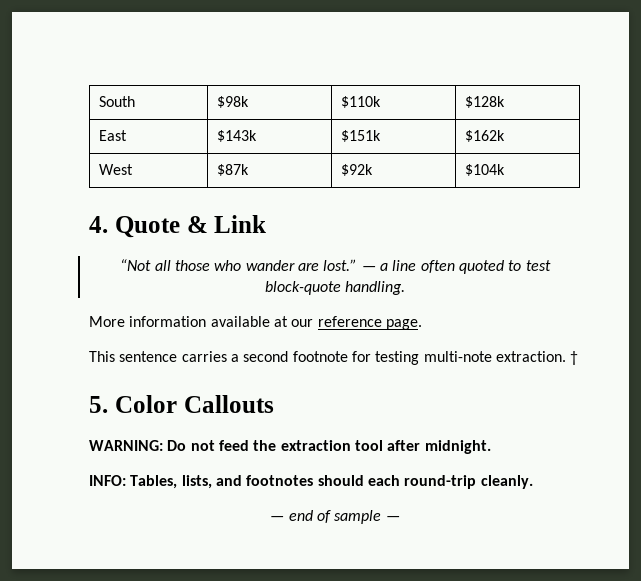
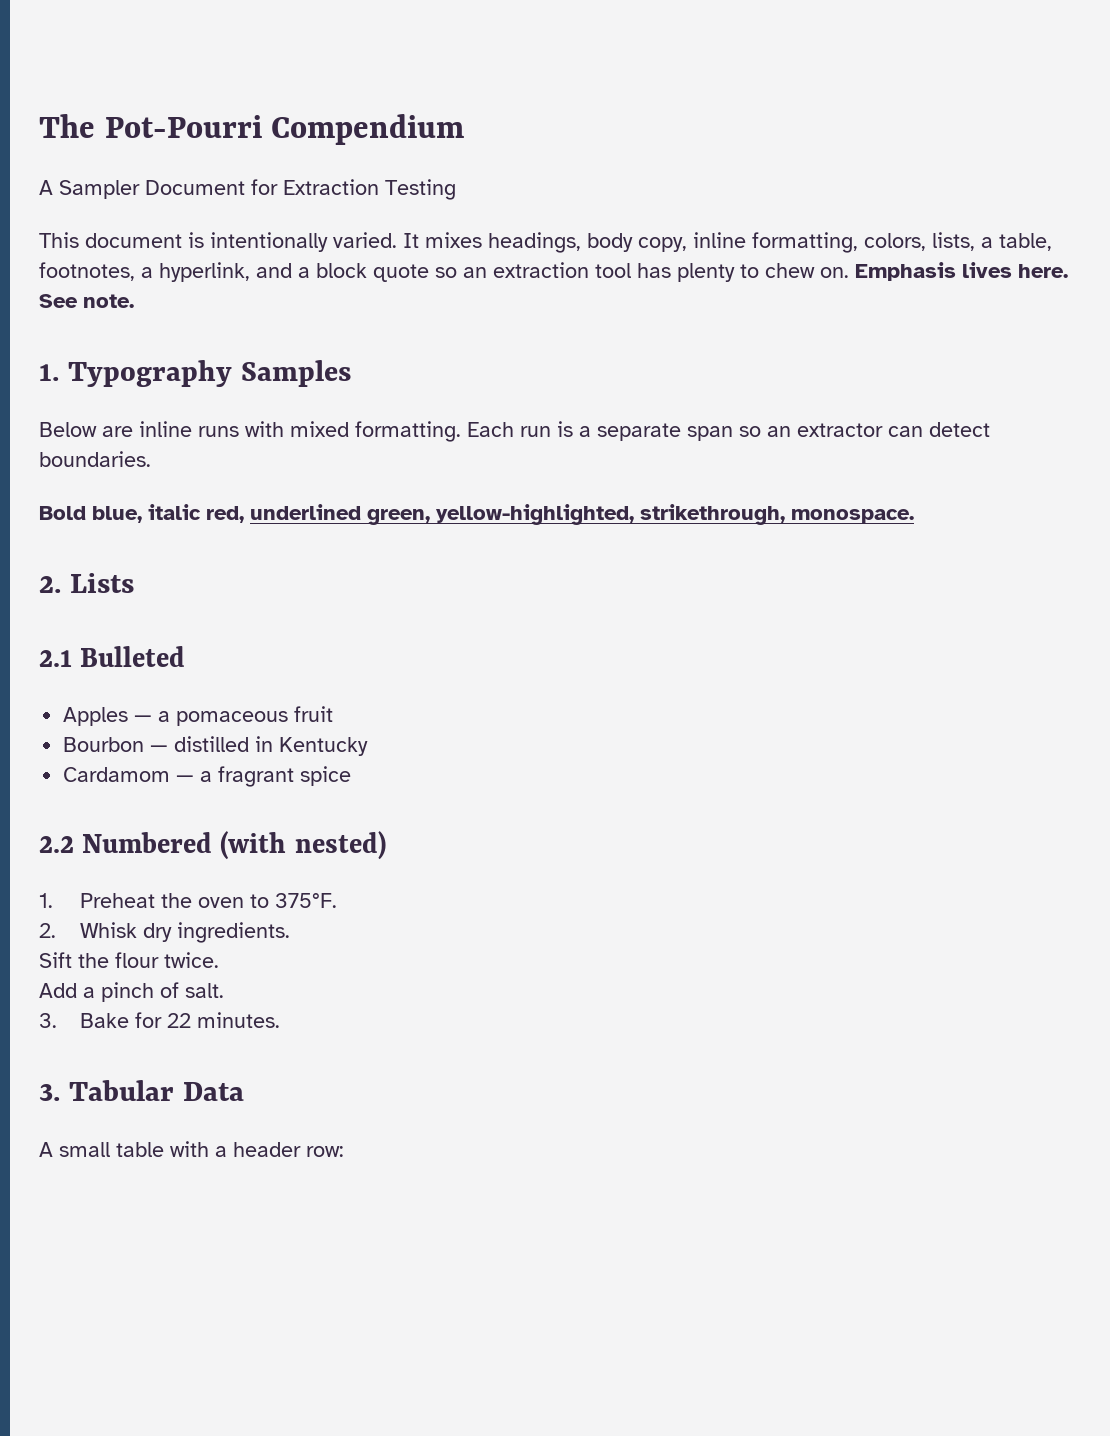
- South | $98k | $110k | $128k
- East | $143k | $151k | $162k
- West | $87k | $92k | $104k
- 4. Quote & Link
- “Not all those who wander are lost.” — a line often quoted to test block-quote handling.
- More information available at our reference page.
- This sentence carries a second footnote for testing multi-note extraction. †
- 5. Color Callouts
- WARNING: Do not feed the extraction tool after midnight.
- INFO: Tables, lists, and footnotes should each round-trip cleanly.
- — end of sample —
+ The Pot-Pourri Compendium
+ A Sampler Document for Extraction Testing
+ This document is intentionally varied. It mixes headings, body copy, inline formatting, colors, lists, a table, footnotes, a hyperlink, and a block quote so an extraction tool has plenty to chew on. Emphasis lives here. See note.
+ 1. Typography Samples
+ Below are inline runs with mixed formatting. Each run is a separate span so an extractor can detect boundaries.
+ Bold blue, italic red, underlined green, yellow-highlighted, strikethrough, monospace.
+ 2. Lists
+ 2.1 Bulleted
+ Apples — a pomaceous fruit
+ Bourbon — distilled in Kentucky
+ Cardamom — a fragrant spice
+ 2.2 Numbered (with nested)
+ 1. Preheat the oven to 375°F.
+ 2. Whisk dry ingredients.
+ Sift the flour twice.
+ Add a pinch of salt.
+ 3. Bake for 22 minutes.
+ 3. Tabular Data
+ A small table with a header row:

